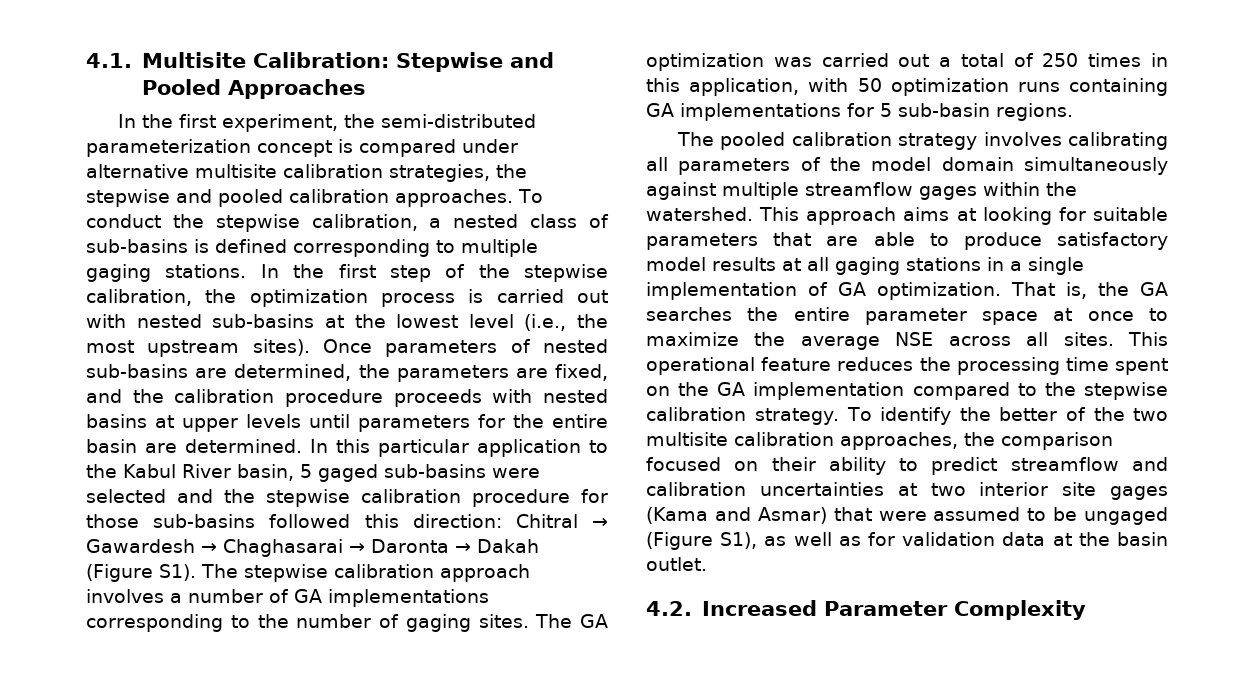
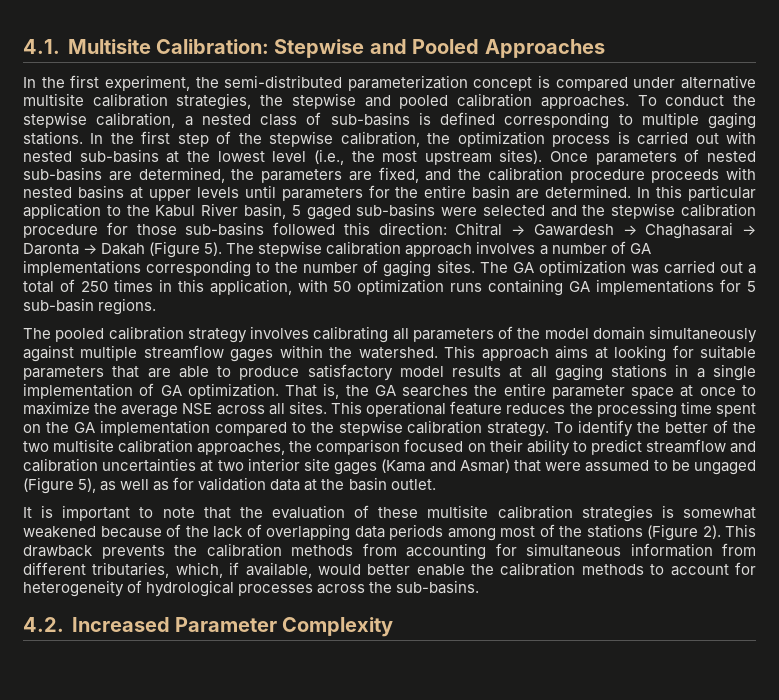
- In this particular application to the Kabul River basin, 5 gaged sub-basins were selected and the stepwise calibration procedure for those sub-basins followed this direction: Chitral → Gawardesh → Chaghasarai → Daronta → Dakah (Figure S1). The stepwise calibration approach involves a number of GA implementations corresponding to the number of gaging sites.
+ In this particular application to the Kabul River basin, 5 gaged sub-basins were selected and the stepwise calibration procedure for those sub-basins followed this direction: Chitral → Gawardesh → Chaghasarai → Daronta → Dakah (Figure 5). The stepwise calibration approach involves a number of GA implementations corresponding to the number of gaging sites.
- To identify the better of the two multisite calibration approaches, the comparison focused on their ability to predict streamflow and calibration uncertainties at two interior site gages (Kama and Asmar) that were assumed to be ungaged (Figure S1), as well as for validation data at the basin outlet.
+ To identify the better of the two multisite calibration approaches, the comparison focused on their ability to predict streamflow and calibration uncertainties at two interior site gages (Kama and Asmar) that were assumed to be ungaged (Figure 5), as well as for validation data at the basin outlet.
+ It is important to note that the evaluation of these multisite calibration strategies is somewhat weakened because of the lack of overlapping data periods among most of the stations (Figure 2). This drawback prevents the calibration methods from accounting for simultaneous information from different tributaries, which, if available, would better enable the calibration methods to account for heterogeneity of hydrological processes across the sub-basins.

